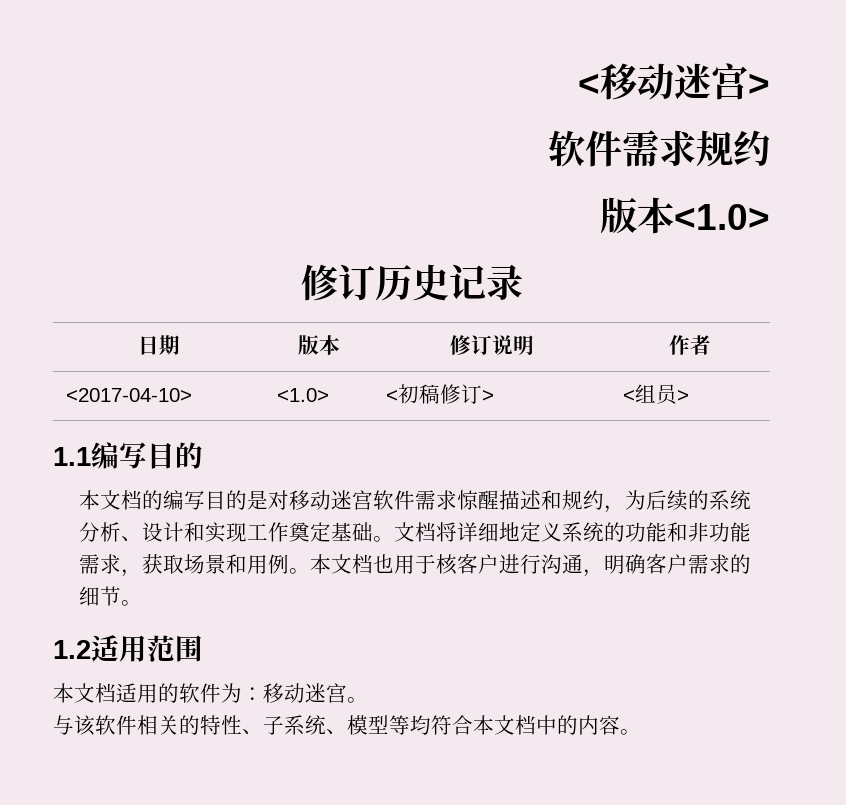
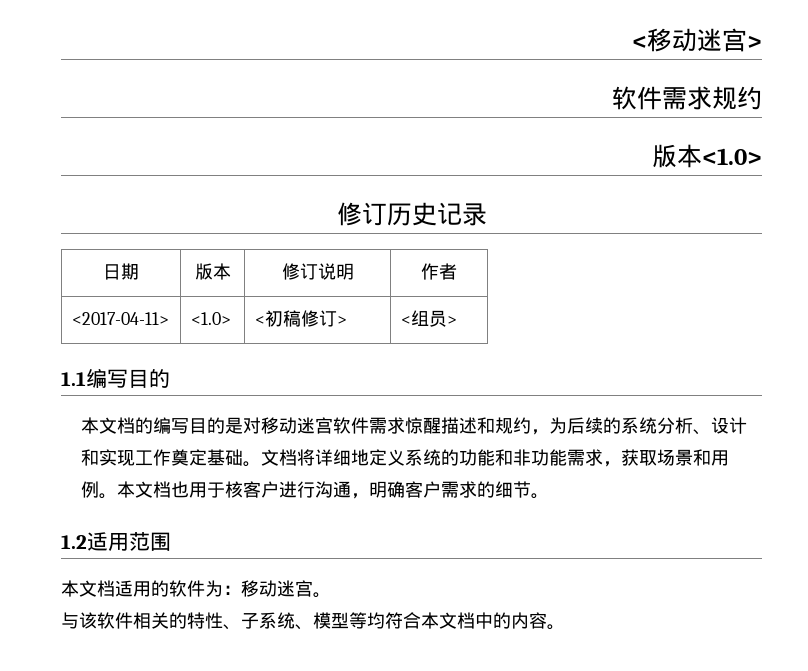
- <2017-04-10> | <1.0> | <初稿修订> | <组员>
+ <2017-04-11> | <1.0> | <初稿修订> | <组员>

